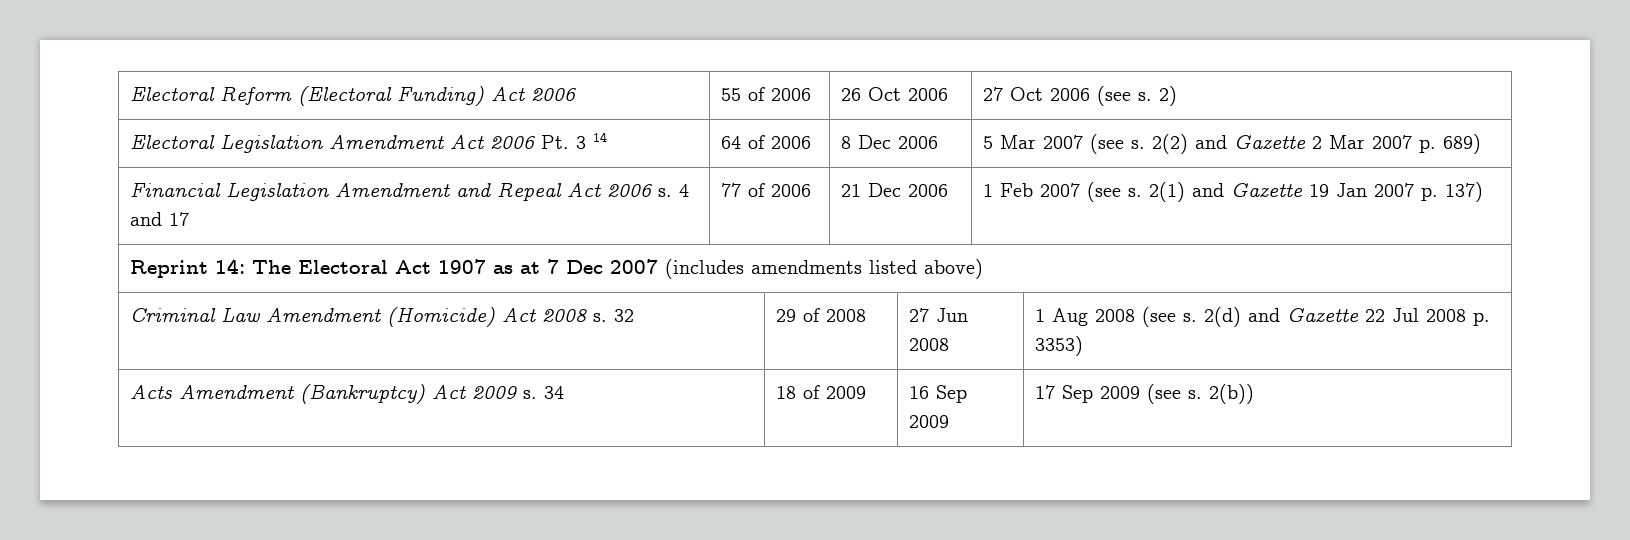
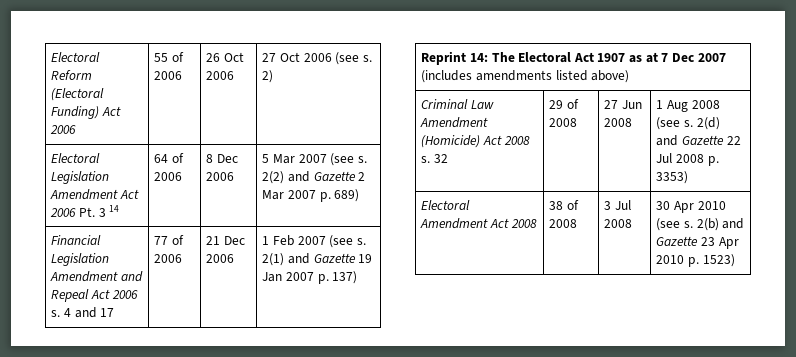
- Acts Amendment (Bankruptcy) Act 2009 s. 34 | 18 of 2009 | 16 Sep 2009 | 17 Sep 2009 (see s. 2(b))
+ Electoral Amendment Act 2008 | 38 of 2008 | 3 Jul 2008 | 30 Apr 2010 (see s. 2(b) and Gazette 23 Apr 2010 p. 1523)

